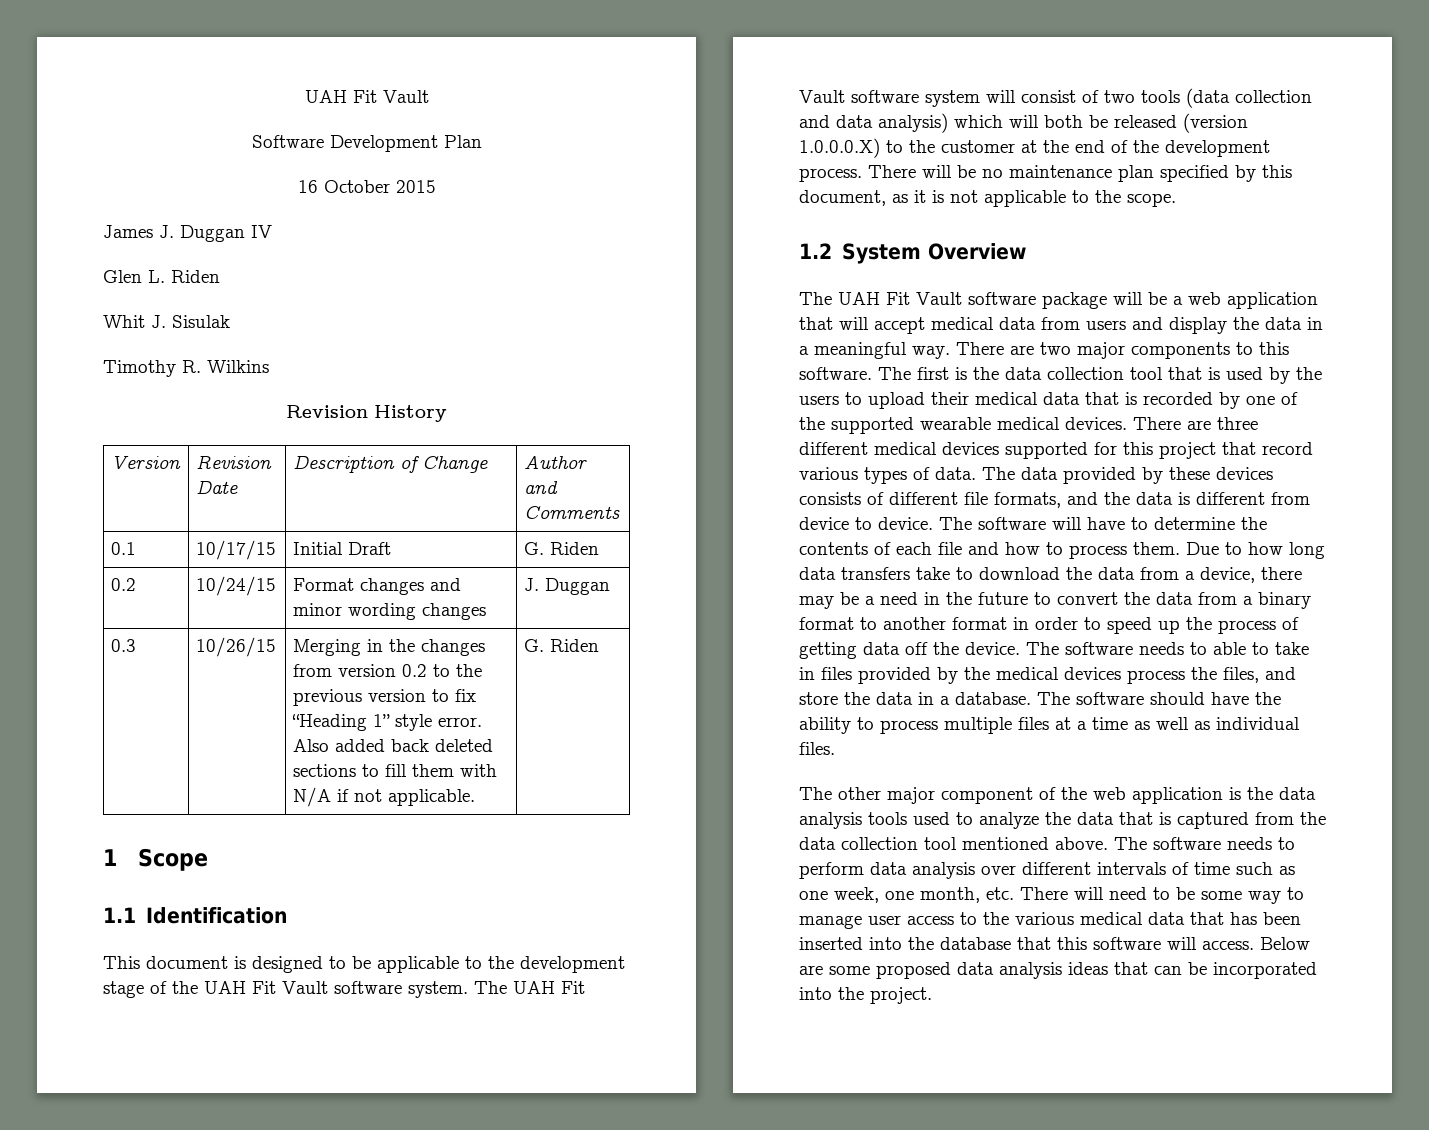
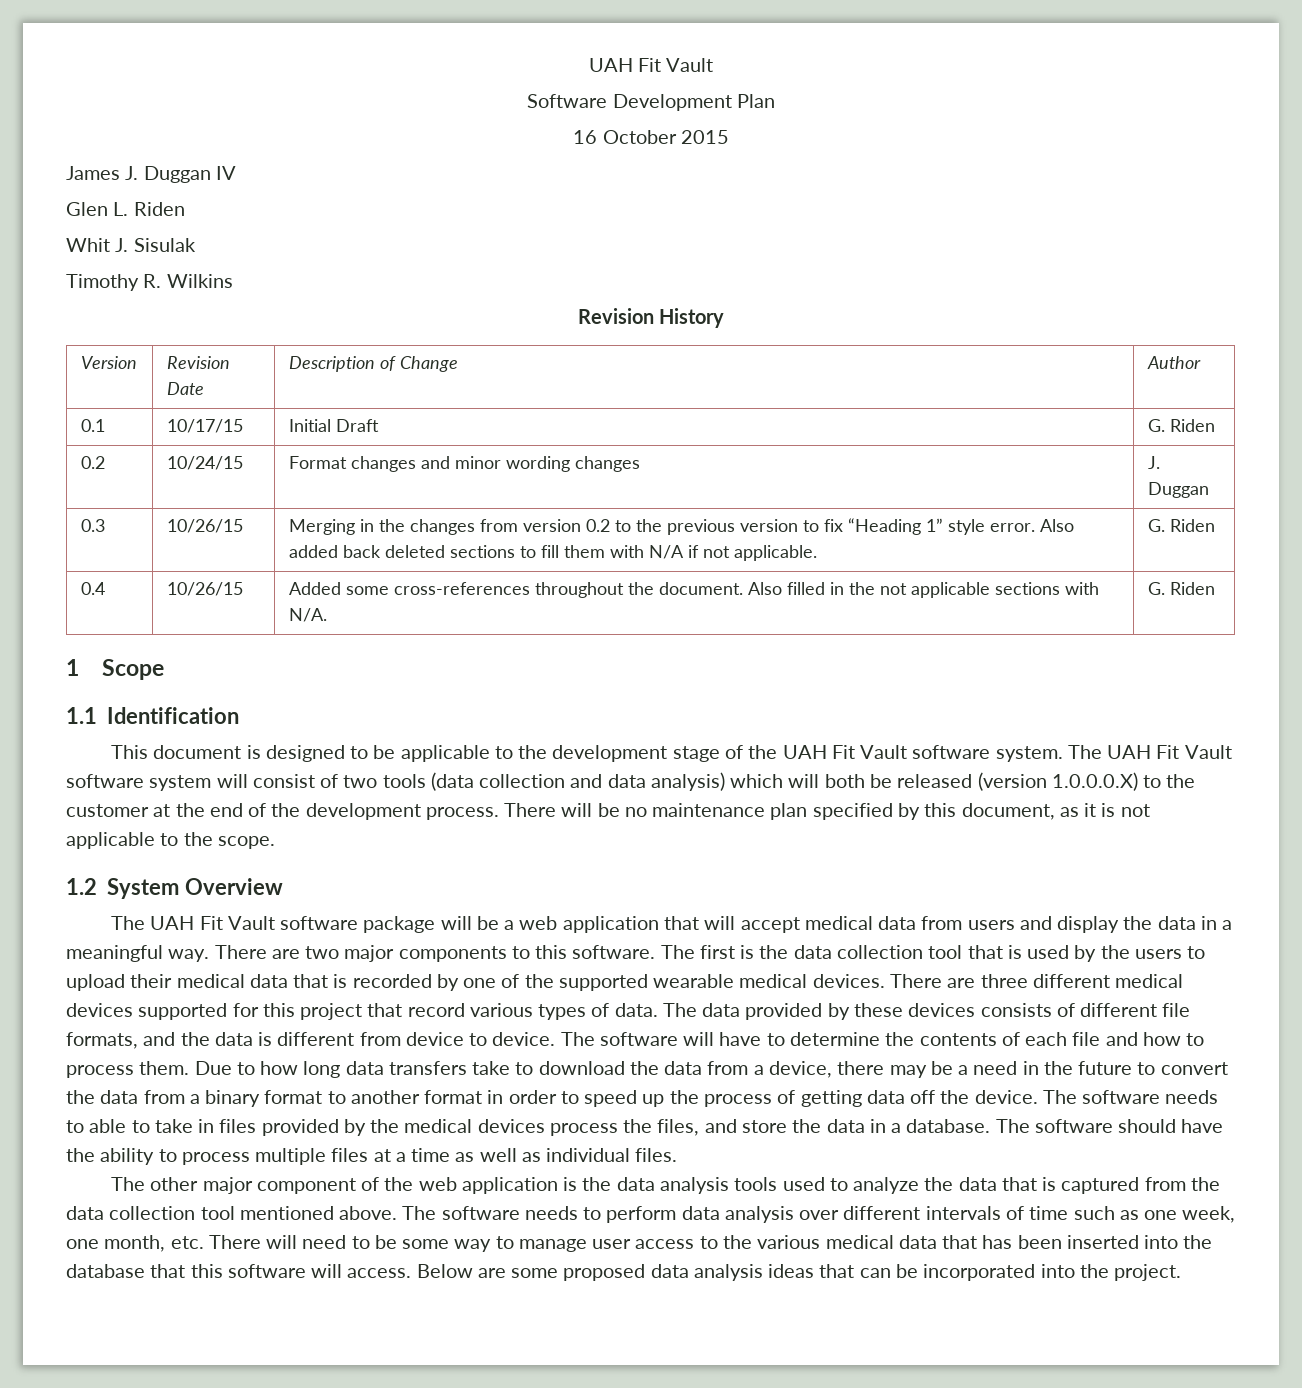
- Version | Revision Date | Description of Change | Author and Comments
+ Version | Revision Date | Description of Change | Author
+ 0.4 | 10/26/15 | Added some cross-references throughout the document. Also filled in the not applicable sections with N/A. | G. Riden

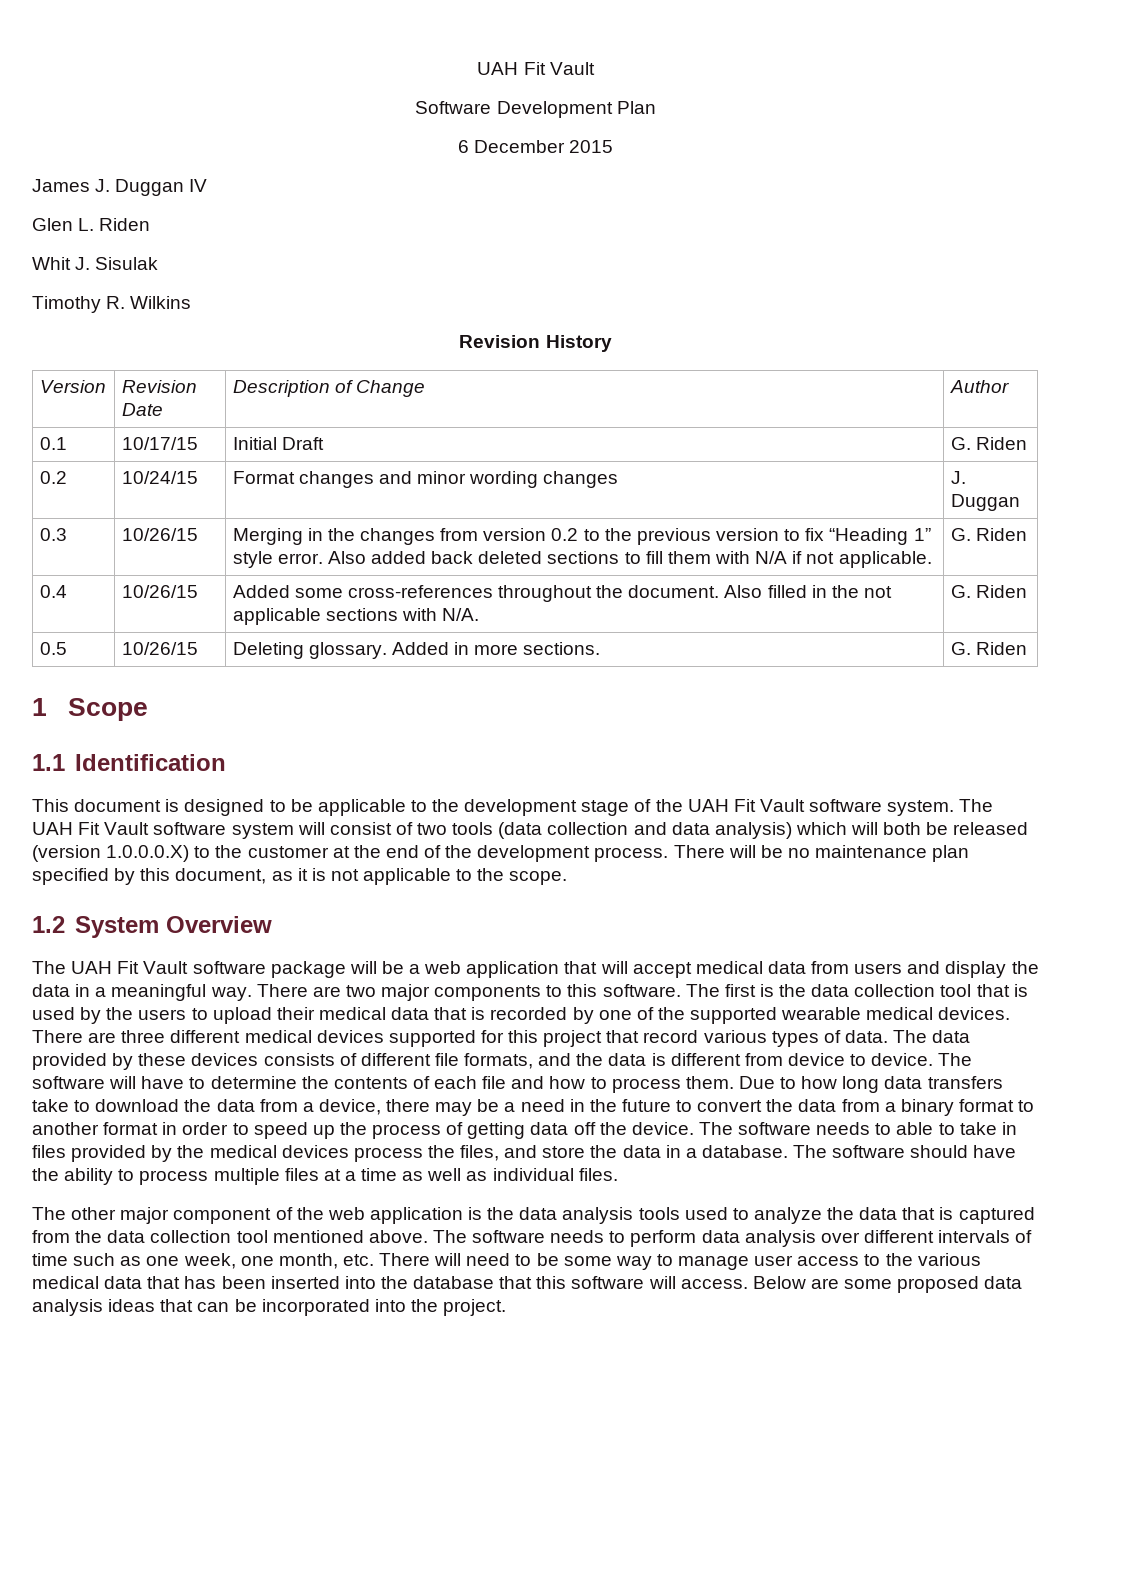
- 16 October 2015
+ 6 December 2015
+ 0.5 | 10/26/15 | Deleting glossary. Added in more sections. | G. Riden

